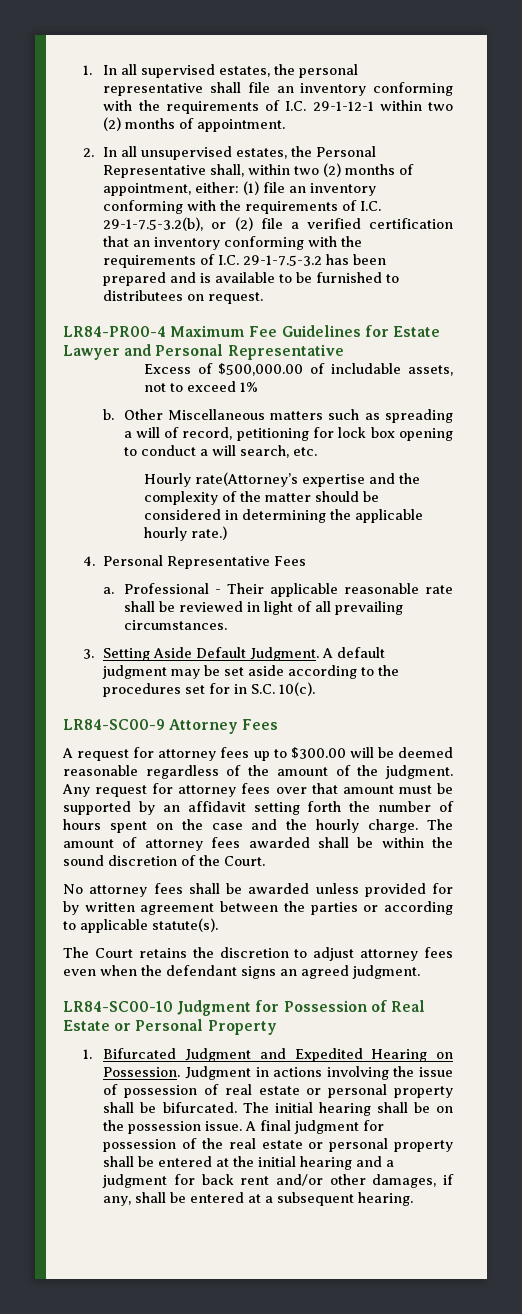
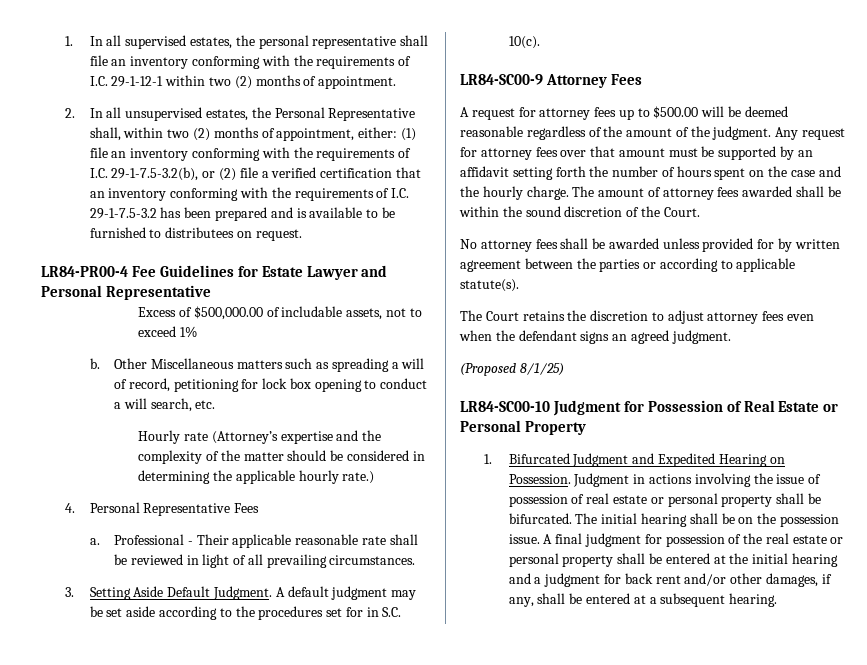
- LR84-PR00-4 Maximum Fee Guidelines for Estate Lawyer and Personal Representative
+ LR84-PR00-4 Fee Guidelines for Estate Lawyer and Personal Representative
- Hourly rate(Attorney’s expertise and the complexity of the matter should be considered in determining the applicable hourly rate.)
+ Hourly rate (Attorney’s expertise and the complexity of the matter should be considered in determining the applicable hourly rate.)
- A request for attorney fees up to $300.00 will be deemed reasonable regardless of the amount of the judgment.
+ A request for attorney fees up to $500.00 will be deemed reasonable regardless of the amount of the judgment.
+ (Proposed 8/1/25)

